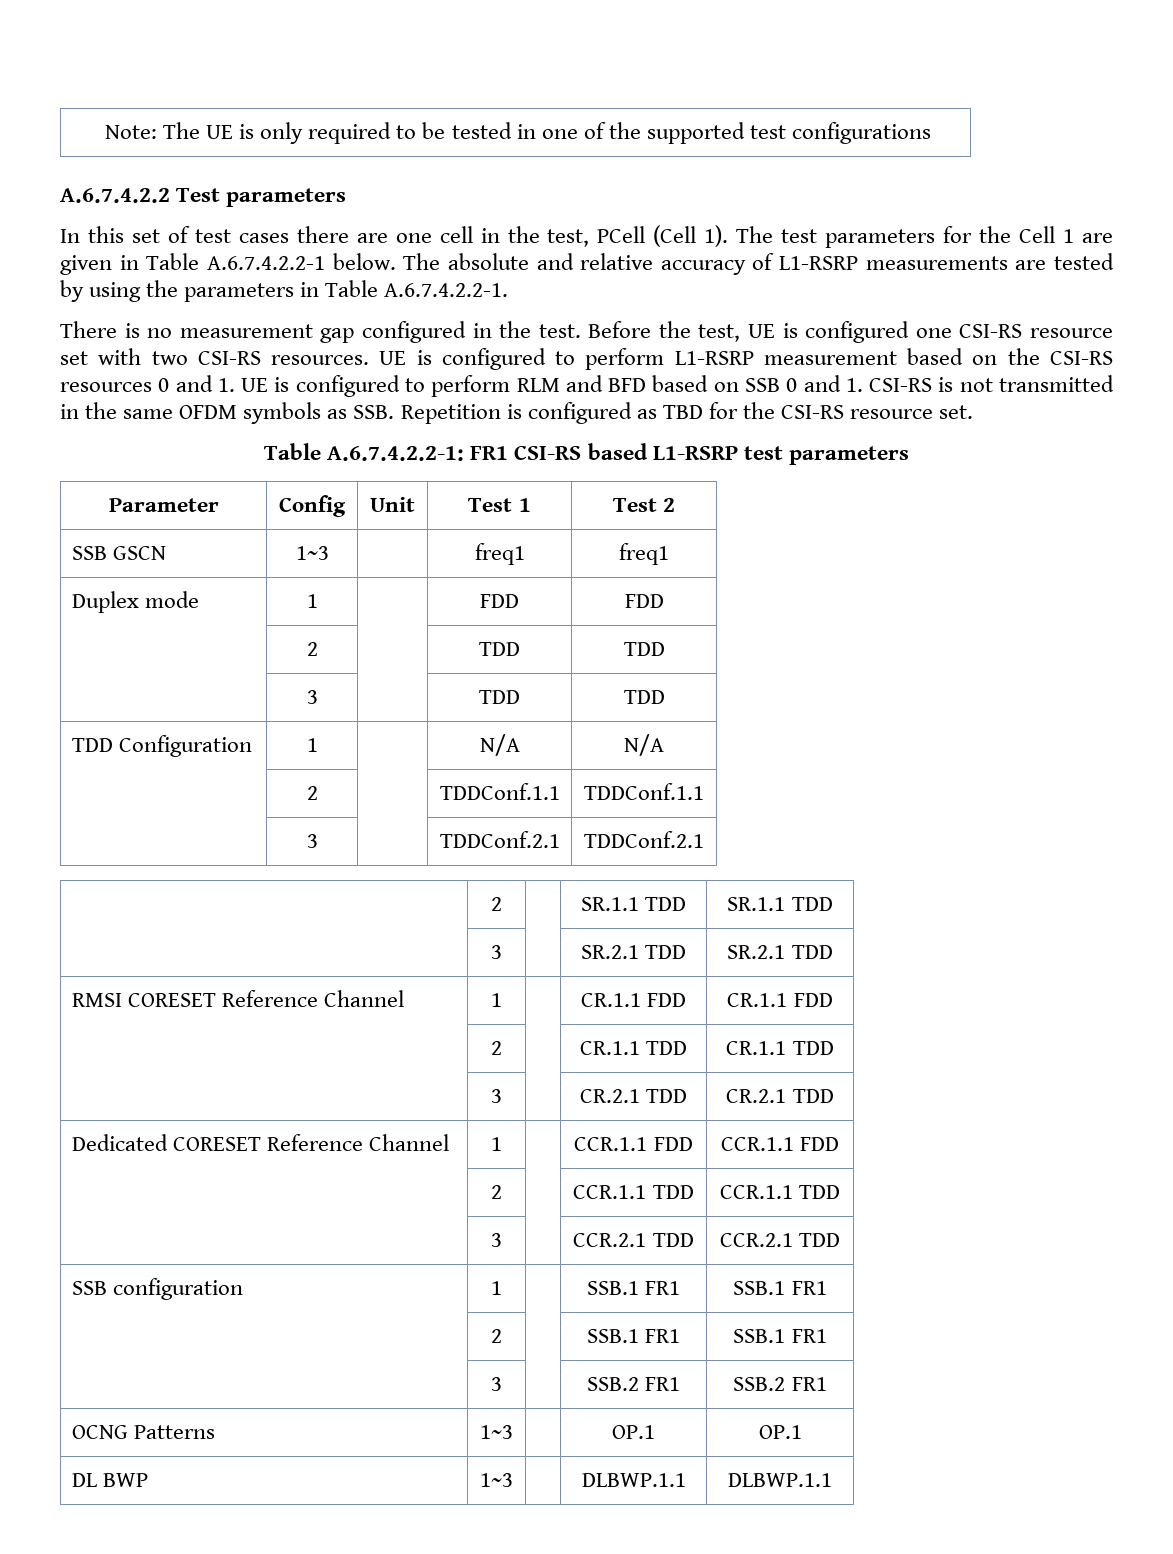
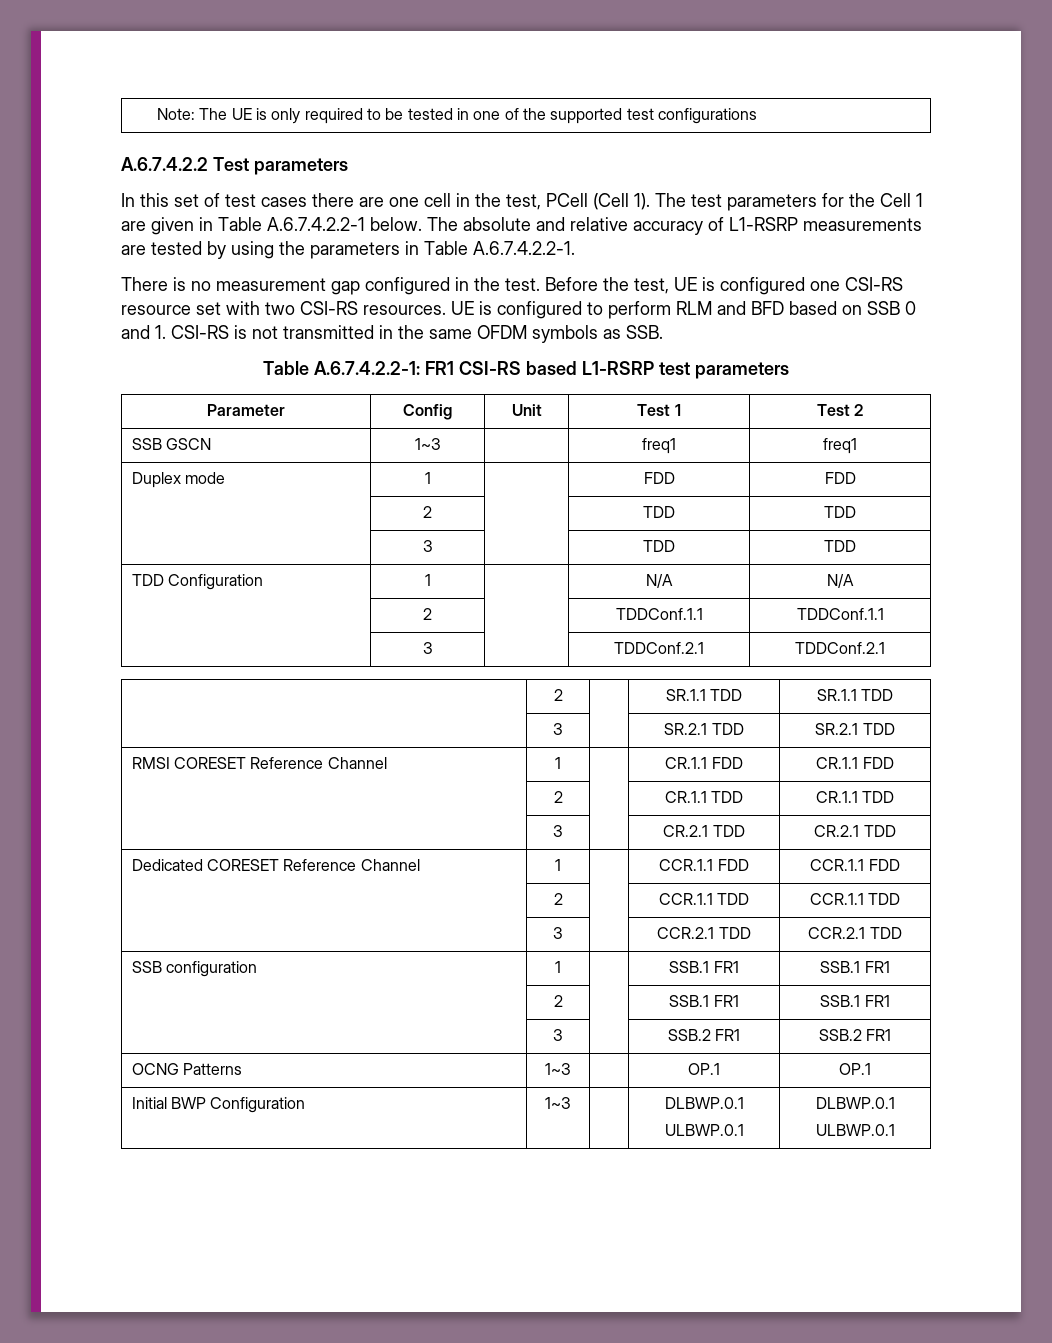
- UE is configured to perform L1-RSRP measurement based on the CSI-RS resources 0 and 1. UE is configured to perform RLM and BFD based on SSB 0 and 1. CSI-RS is not transmitted in the same OFDM symbols as SSB. Repetition is configured as TBD for the CSI-RS resource set.
+ UE is configured to perform RLM and BFD based on SSB 0 and 1. CSI-RS is not transmitted in the same OFDM symbols as SSB.
- DL BWP | 1~3 | | DLBWP.1.1 | DLBWP.1.1
+ Initial BWP Configuration | 1~3 | | DLBWP.0.1
+ ULBWP.0.1 | DLBWP.0.1
+ ULBWP.0.1

